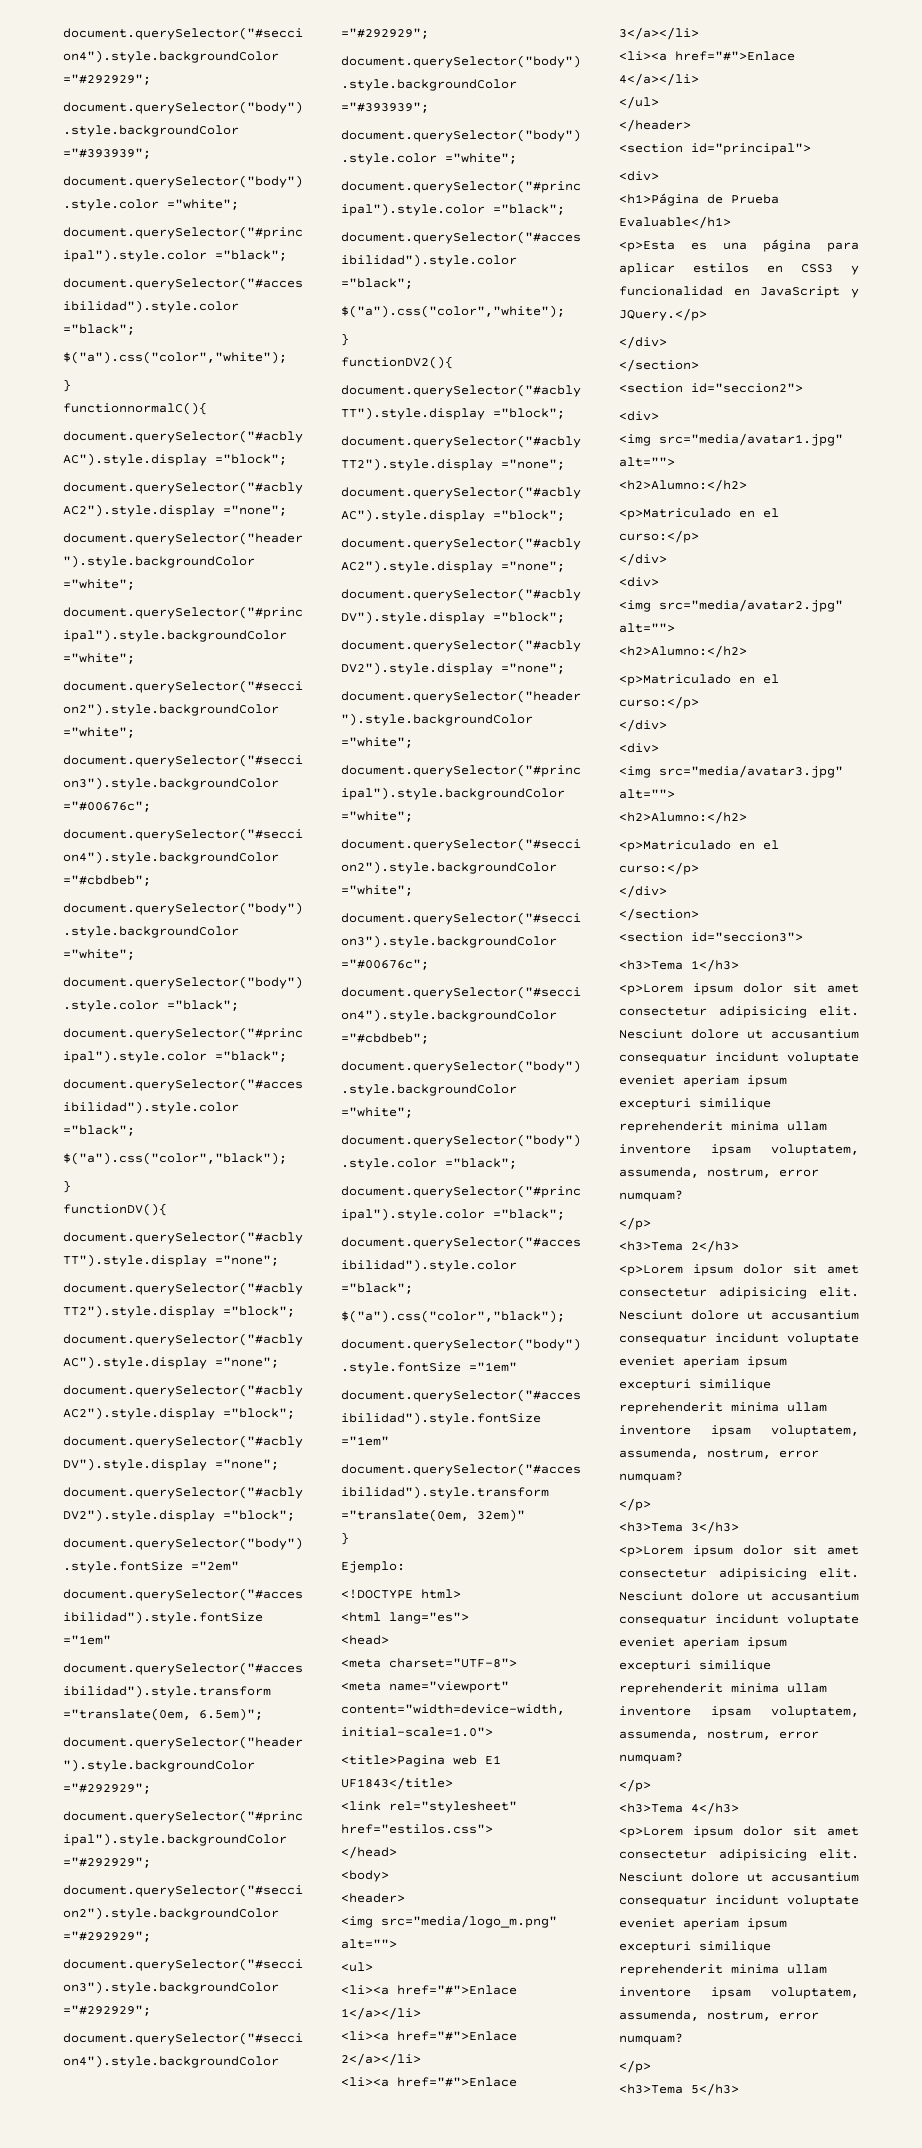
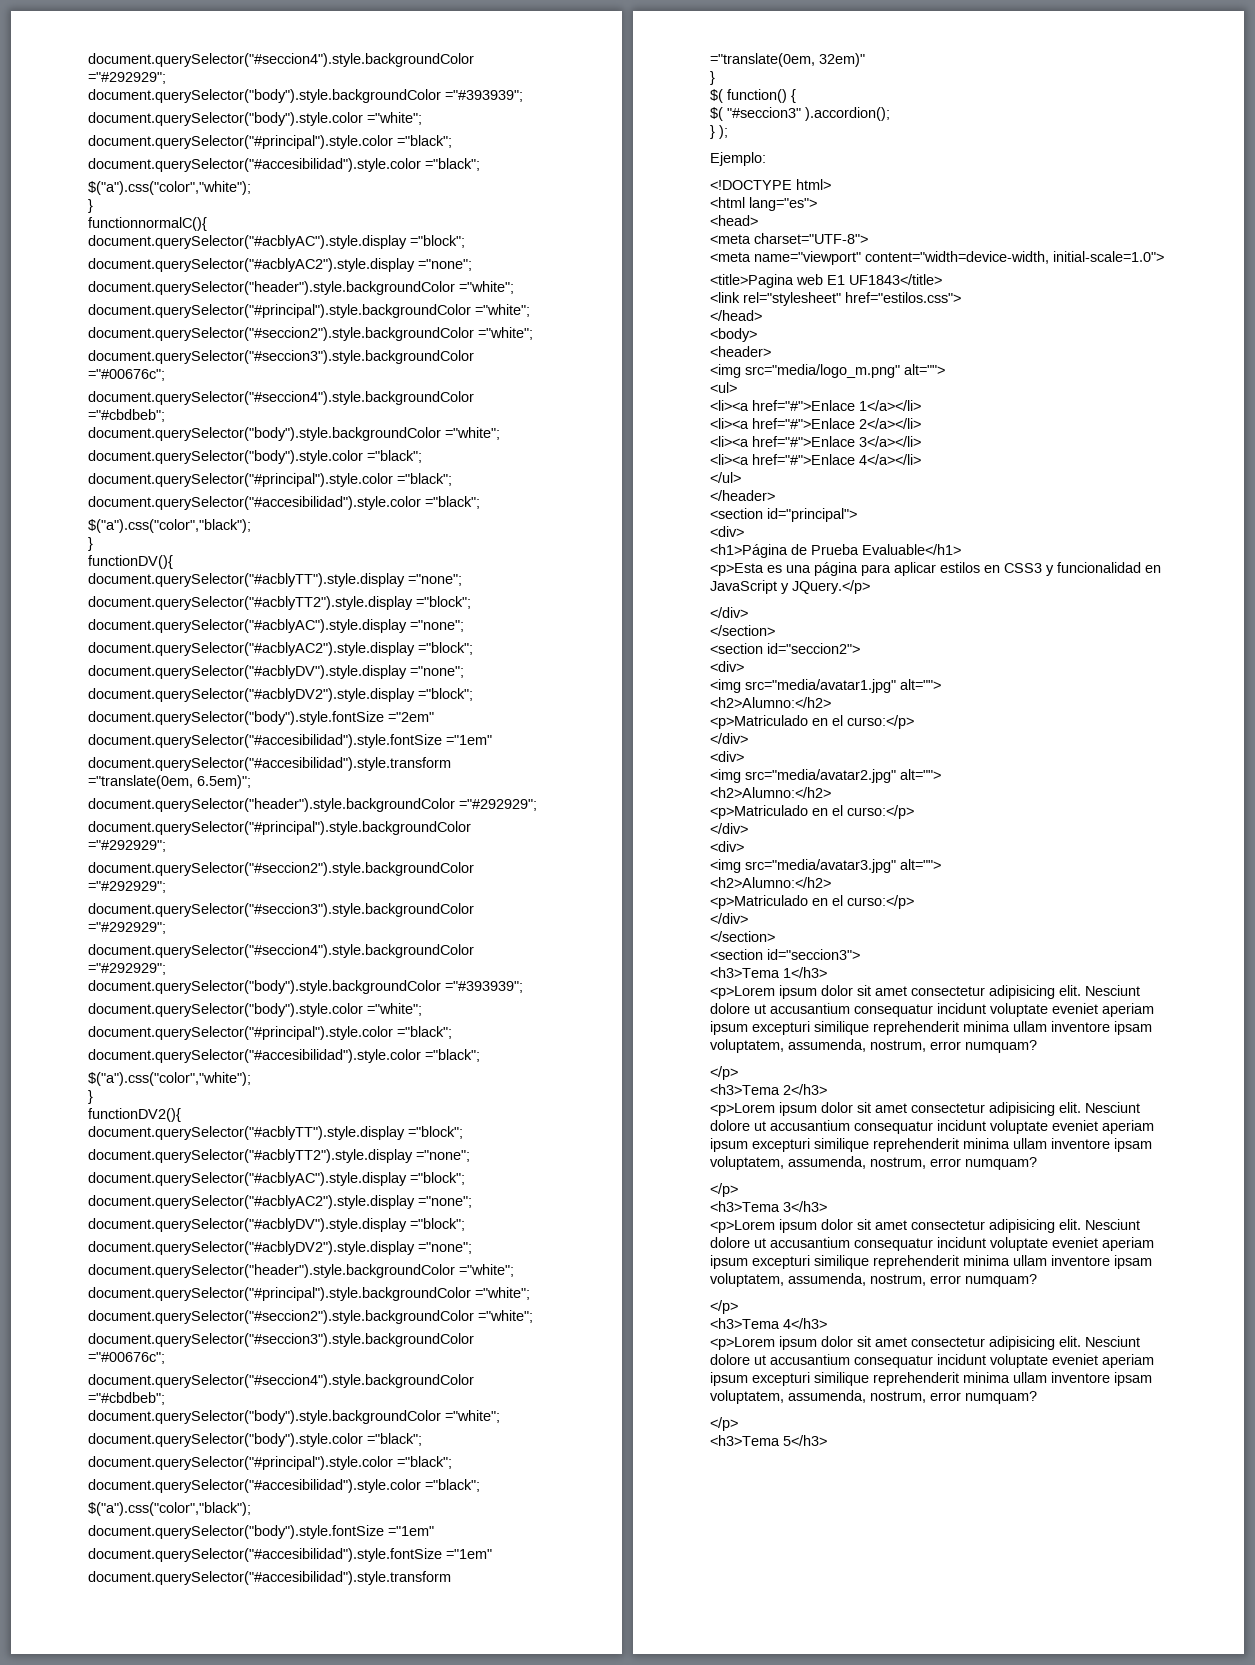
+ $( function() {
+ $( "#seccion3" ).accordion();
+ } );

